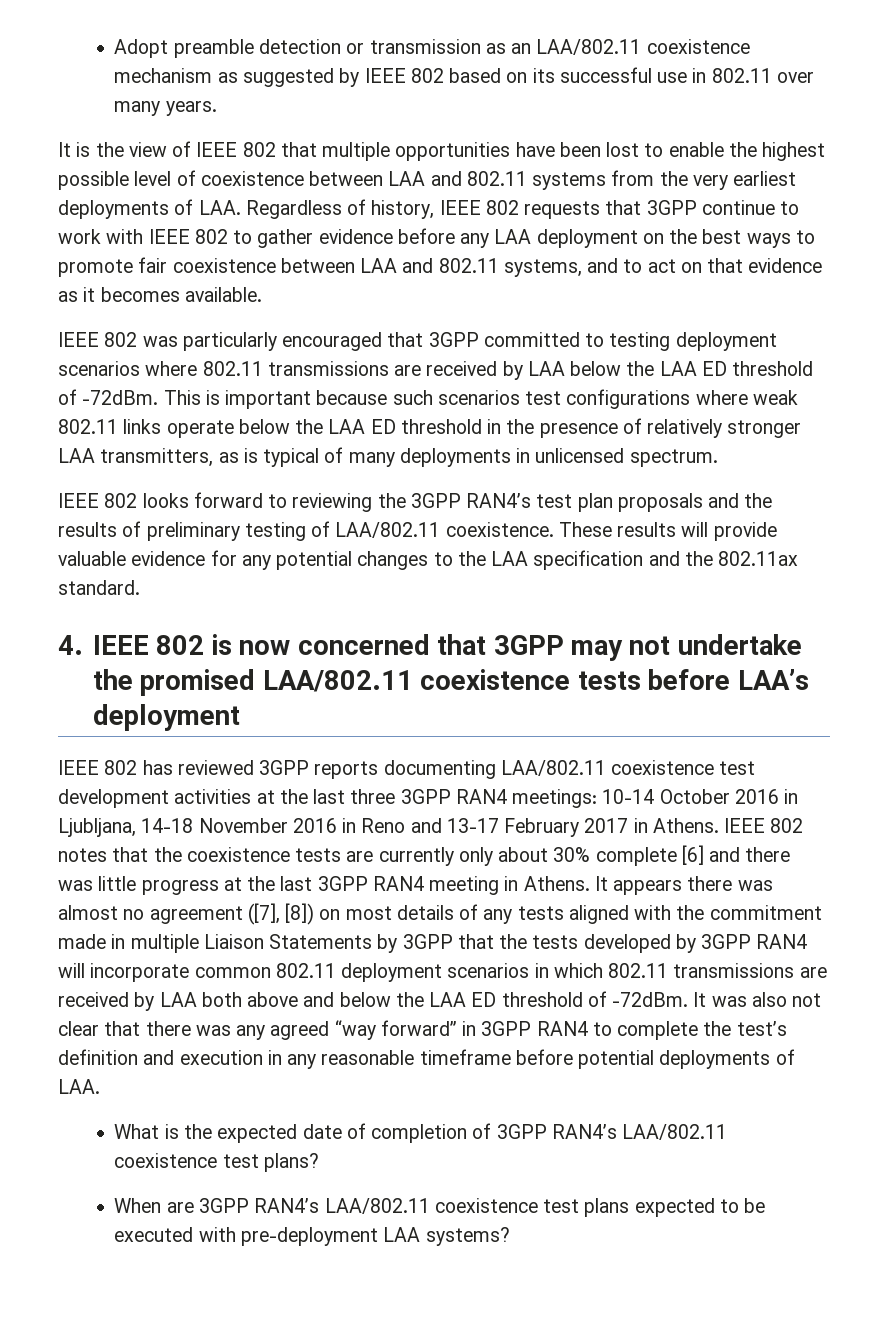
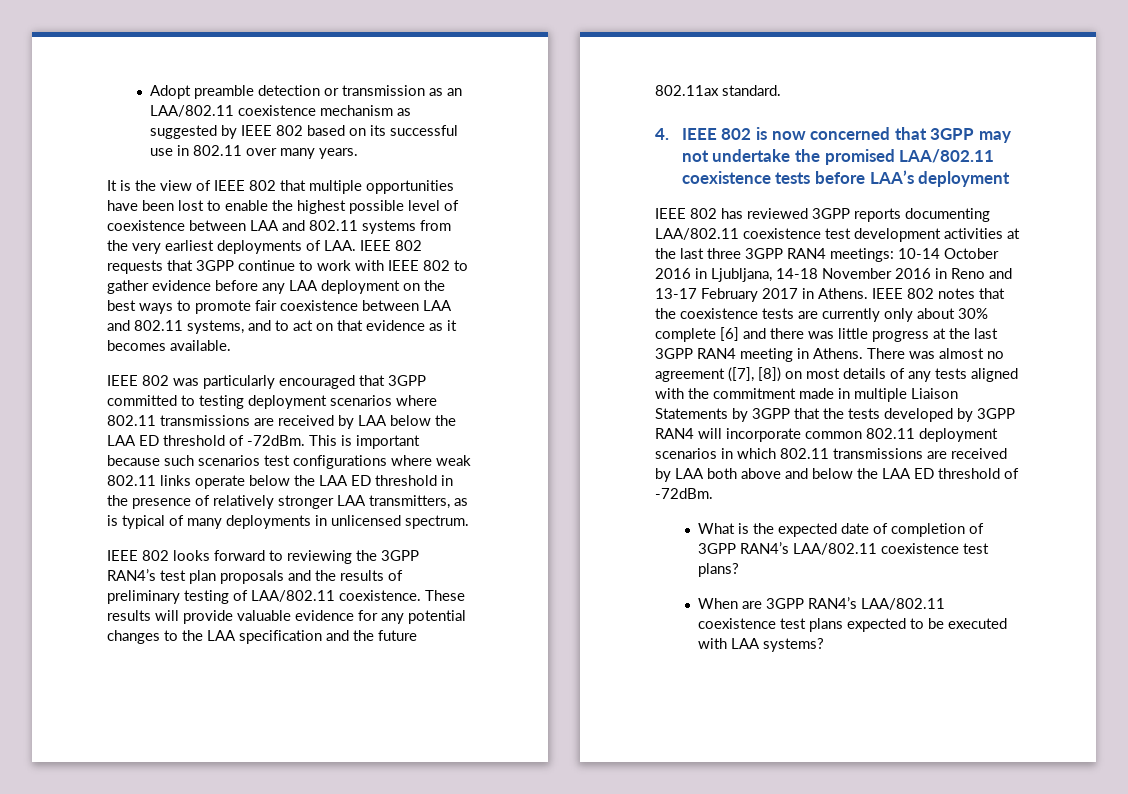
- It is the view of IEEE 802 that multiple opportunities have been lost to enable the highest possible level of coexistence between LAA and 802.11 systems from the very earliest deployments of LAA. Regardless of history, IEEE 802 requests that 3GPP continue to work with IEEE 802 to gather evidence before any LAA deployment on the best ways to promote fair coexistence between LAA and 802.11 systems, and to act on that evidence as it becomes available.
+ It is the view of IEEE 802 that multiple opportunities have been lost to enable the highest possible level of coexistence between LAA and 802.11 systems from the very earliest deployments of LAA. IEEE 802 requests that 3GPP continue to work with IEEE 802 to gather evidence before any LAA deployment on the best ways to promote fair coexistence between LAA and 802.11 systems, and to act on that evidence as it becomes available.
- These results will provide valuable evidence for any potential changes to the LAA specification and the 802.11ax standard.
+ These results will provide valuable evidence for any potential changes to the LAA specification and the future 802.11ax standard.
- It appears there was almost no agreement ([7], [8]) on most details of any tests aligned with the commitment made in multiple Liaison Statements by 3GPP that the tests developed by 3GPP RAN4 will incorporate common 802.11 deployment scenarios in which 802.11 transmissions are received by LAA both above and below the LAA ED threshold of -72dBm. It was also not clear that there was any agreed “way forward” in 3GPP RAN4 to complete the test’s definition and execution in any reasonable timeframe before potential deployments of LAA.
+ There was almost no agreement ([7], [8]) on most details of any tests aligned with the commitment made in multiple Liaison Statements by 3GPP that the tests developed by 3GPP RAN4 will incorporate common 802.11 deployment scenarios in which 802.11 transmissions are received by LAA both above and below the LAA ED threshold of -72dBm.
- When are 3GPP RAN4’s LAA/802.11 coexistence test plans expected to be executed with pre-deployment LAA systems?
+ When are 3GPP RAN4’s LAA/802.11 coexistence test plans expected to be executed with LAA systems?

